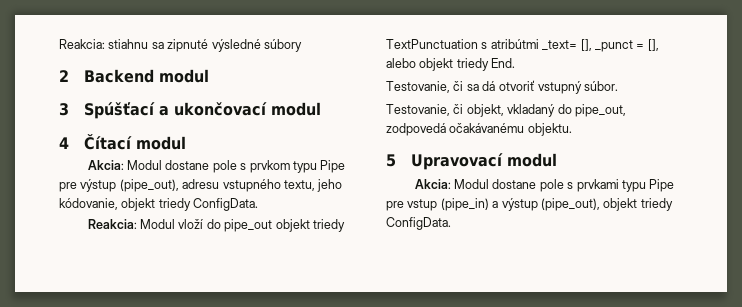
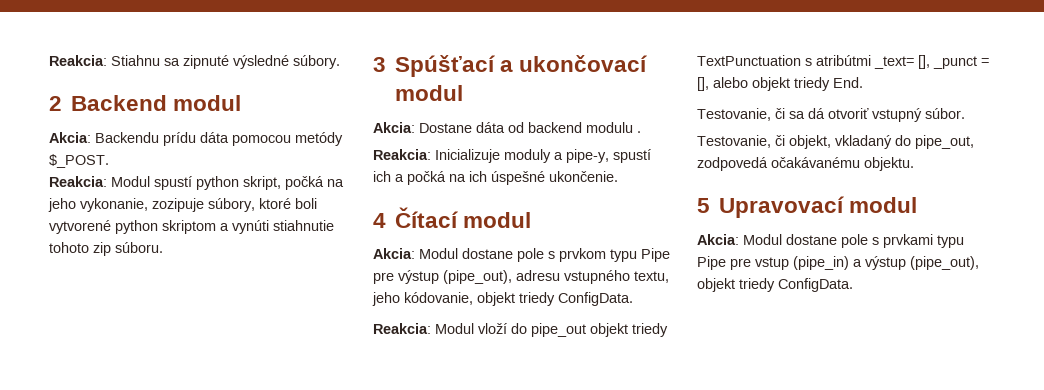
- Reakcia: stiahnu sa zipnuté výsledné súbory
+ Reakcia: Stiahnu sa zipnuté výsledné súbory.
+ Akcia: Backendu prídu dáta pomocou metódy $_POST.
+ Reakcia: Modul spustí python skript, počká na jeho vykonanie, zozipuje súbory, ktoré boli vytvorené python skriptom a vynúti stiahnutie tohoto zip súboru.
+ Akcia: Dostane dáta od backend modulu .
+ Reakcia: Inicializuje moduly a pipe-y, spustí ich a počká na ich úspešné ukončenie.

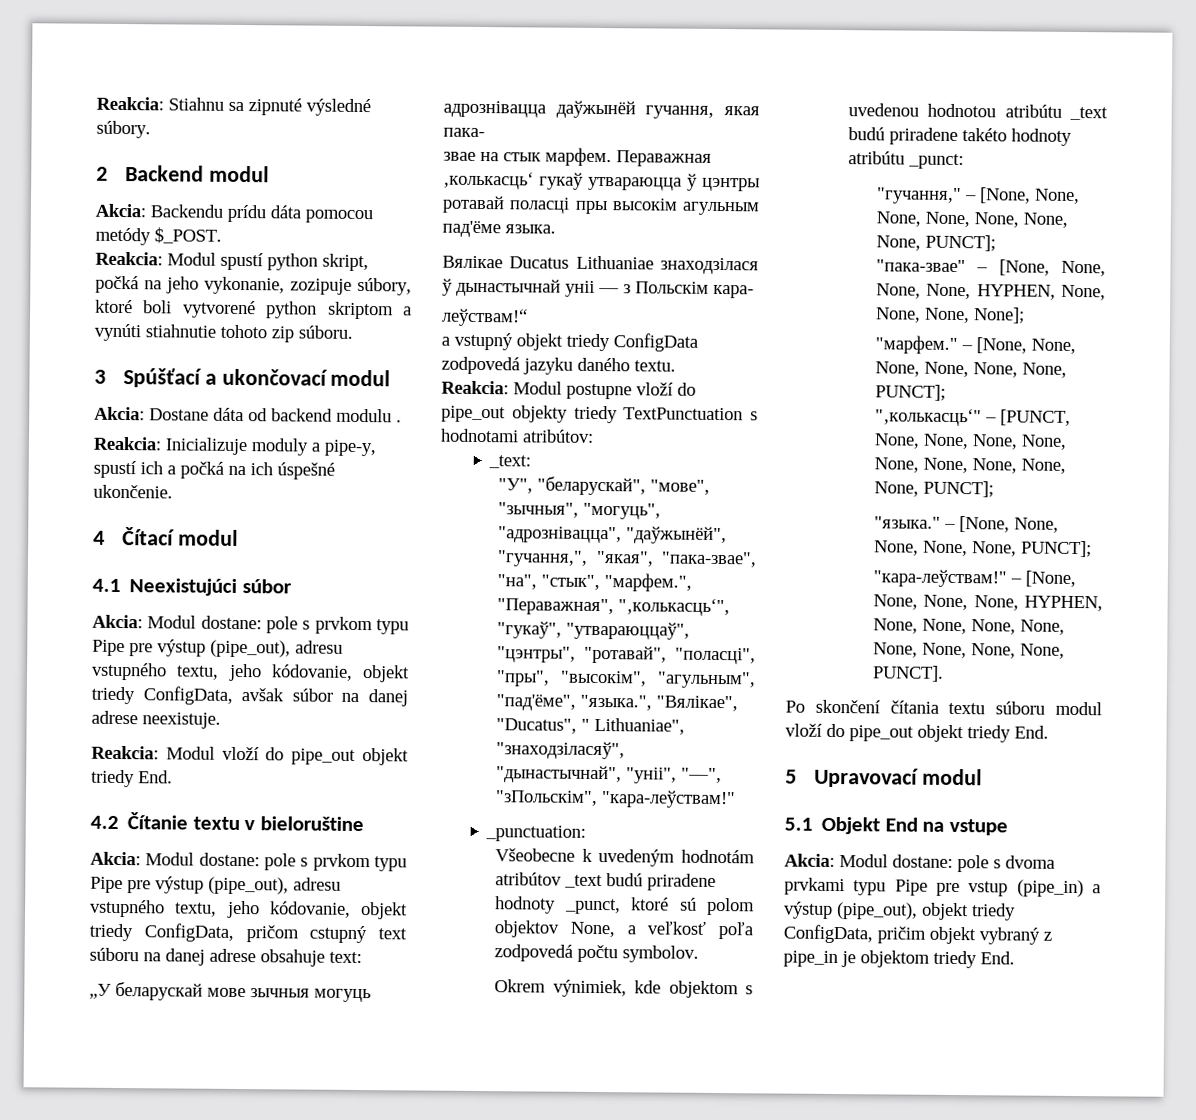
- Akcia: Modul dostane pole s prvkom typu Pipe pre výstup (pipe_out), adresu vstupného textu, jeho kódovanie, objekt triedy ConfigData.
+ 4.1 Neexistujúci súbor
+ Akcia: Modul dostane: pole s prvkom typu Pipe pre výstup (pipe_out), adresu vstupného textu, jeho kódovanie, objekt triedy ConfigData, avšak súbor na danej adrese neexistuje.
- Reakcia: Modul vloží do pipe_out objekt triedy TextPunctuation s atribútmi _text= [], _punct = [], alebo objekt triedy End.
- Testovanie, či sa dá otvoriť vstupný súbor.
- Testovanie, či objekt, vkladaný do pipe_out, zodpovedá očakávanému objektu.
+ Reakcia: Modul vloží do pipe_out objekt triedy End.
+ 4.2 Čítanie textu v bieloruštine
+ Akcia: Modul dostane: pole s prvkom typu Pipe pre výstup (pipe_out), adresu vstupného textu, jeho kódovanie, objekt triedy ConfigData, pričom cstupný text súboru na danej adrese obsahuje text:
+ „У беларускай мове зычныя могуць адрознівацца даўжынёй гучання, якая пака-
+ звае на стык марфем. Пераважная ‚колькасць‘ гукаў утвараюцца ў цэнтры ротавай поласці пры высокім агульным пад'ёме языка.
+ Вялікае Ducatus Lithuaniae знаходзілася ў дынастычнай уніі — з Польскім кара-
+ леўствам!“
+ a vstupný objekt triedy ConfigData zodpovedá jazyku daného textu.
+ Reakcia: Modul postupne vloží do pipe_out objekty triedy TextPunctuation s hodnotami atribútov:
+ _text:
+ "У", "беларускай", "мове", "зычныя", "могуць", "адрознівацца", "даўжынёй", "гучання,", "якая", "пака-звае", "на", "стык", "марфем.", "Пераважная", "‚колькасць‘", "гукаў", "утвараюццаў", "цэнтры", "ротавай", "поласці", "пры", "высокім", "агульным", "пад'ёме", "языка.", "Вялікае", "Ducatus", " Lithuaniae", "знаходзіласяў", "дынастычнай", "уніі", "—", "зПольскім", "кара-леўствам!"
+ _punctuation:
+ Všeobecne k uvedeným hodnotám atribútov _text budú priradene hodnoty _punct, ktoré sú polom objektov None, a veľkosť poľa zodpovedá počtu symbolov.
+ Okrem výnimiek, kde objektom s uvedenou hodnotou atribútu _text budú priradene takéto hodnoty atribútu _punct:
+ "гучання," – [None, None, None, None, None, None, None, PUNCT];
+ "пака-звае" – [None, None, None, None, HYPHEN, None, None, None, None];
+ "марфем." – [None, None, None, None, None, None, PUNCT];
+ "‚колькасць‘" – [PUNCT, None, None, None, None, None, None, None, None, None, PUNCT];
+ "языка." – [None, None, None, None, None, PUNCT];
+ "кара-леўствам!" – [None, None, None, None, HYPHEN, None, None, None, None, None, None, None, None, PUNCT].
+ Po skončení čítania textu súboru modul vloží do pipe_out objekt triedy End.
  5 Upravovací modul
- Akcia: Modul dostane pole s prvkami typu Pipe pre vstup (pipe_in) a výstup (pipe_out), objekt triedy ConfigData.
+ 5.1 Objekt End na vstupe
+ Akcia: Modul dostane: pole s dvoma prvkami typu Pipe pre vstup (pipe_in) a výstup (pipe_out), objekt triedy ConfigData, pričim objekt vybraný z pipe_in je objektom triedy End.

